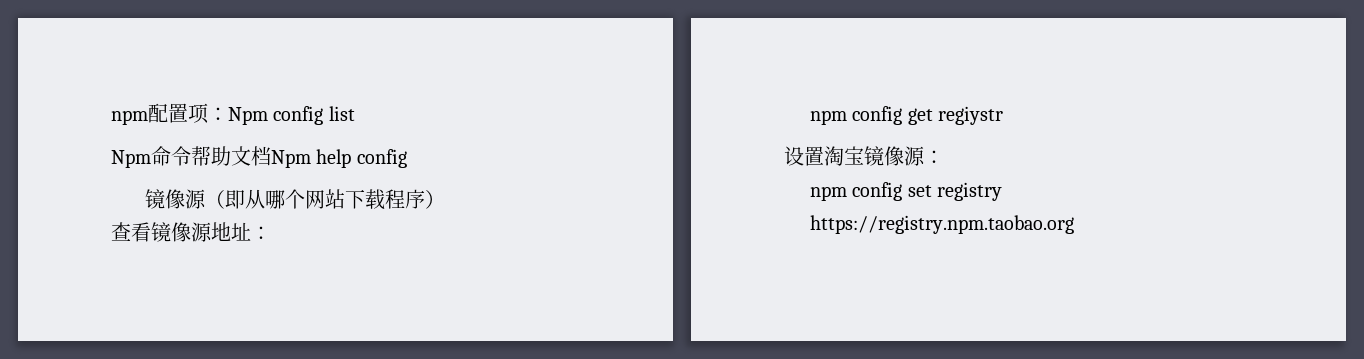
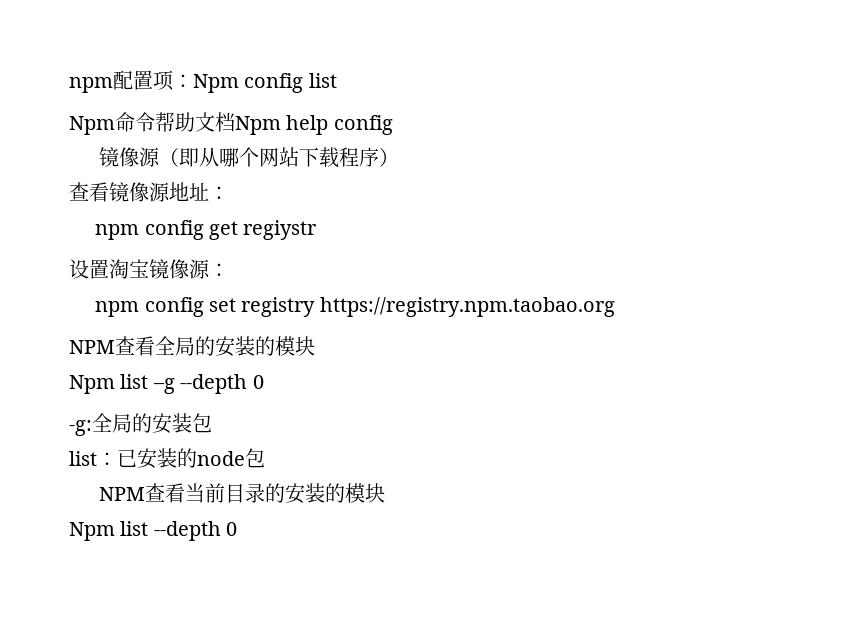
+ NPM查看全局的安装的模块
+ Npm list –g --depth 0
+ -g:全局的安装包
+ list：已安装的node包
+ NPM查看当前目录的安装的模块
+ Npm list --depth 0

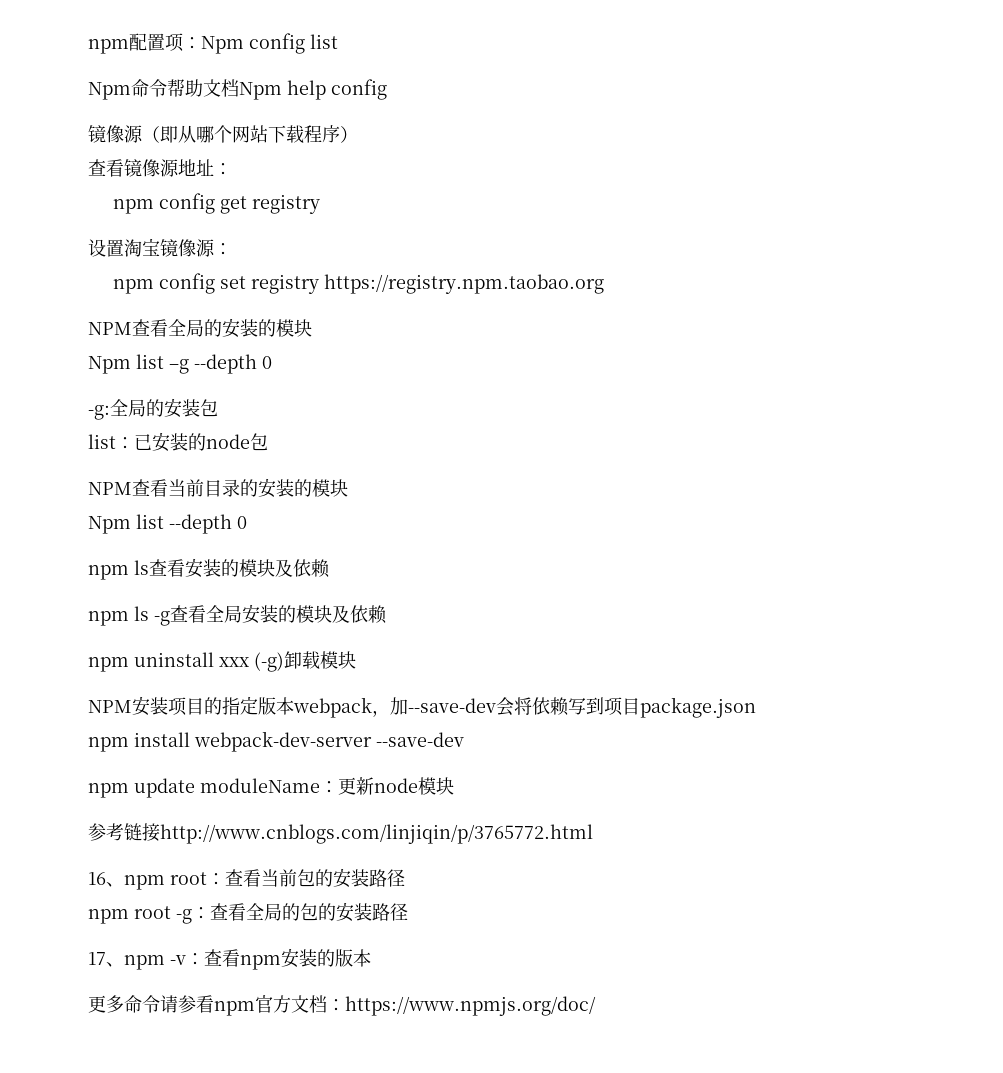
- npm config get regiystr
+ npm config get registry
+ npm ls查看安装的模块及依赖
+ npm ls -g查看全局安装的模块及依赖
+ npm uninstall xxx (-g)卸载模块
+ NPM安装项目的指定版本webpack，加--save-dev会将依赖写到项目package.json
+ npm install webpack-dev-server --save-dev
+ npm update moduleName：更新node模块
+ 参考链接http://www.cnblogs.com/linjiqin/p/3765772.html
+ 16、npm root：查看当前包的安装路径
+ npm root -g：查看全局的包的安装路径
+ 17、npm -v：查看npm安装的版本
+ 更多命令请参看npm官方文档：https://www.npmjs.org/doc/

